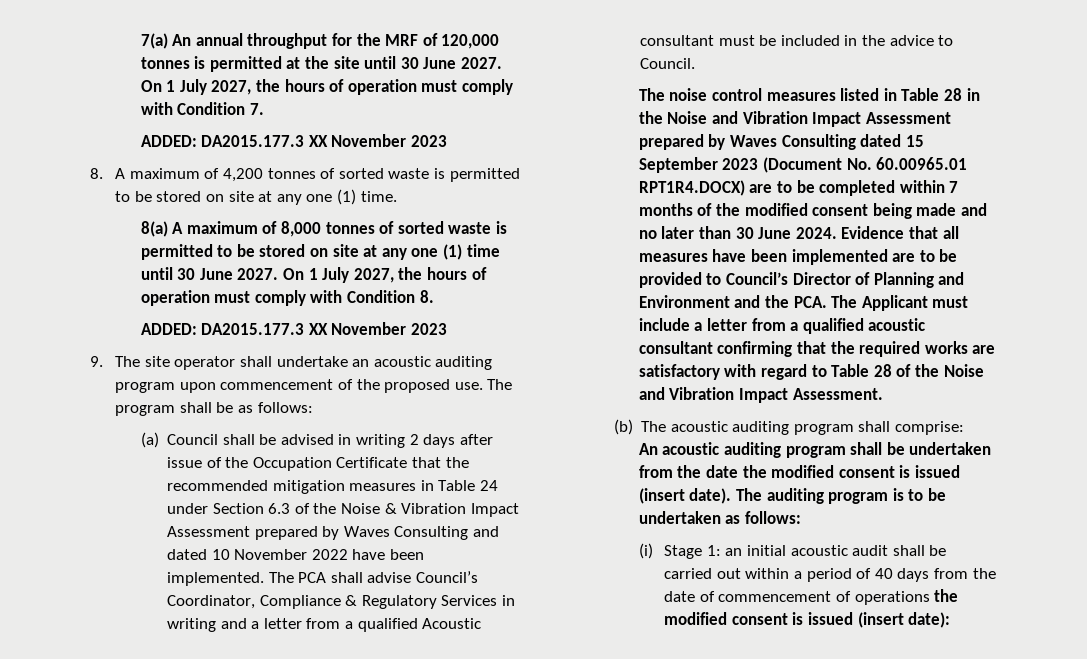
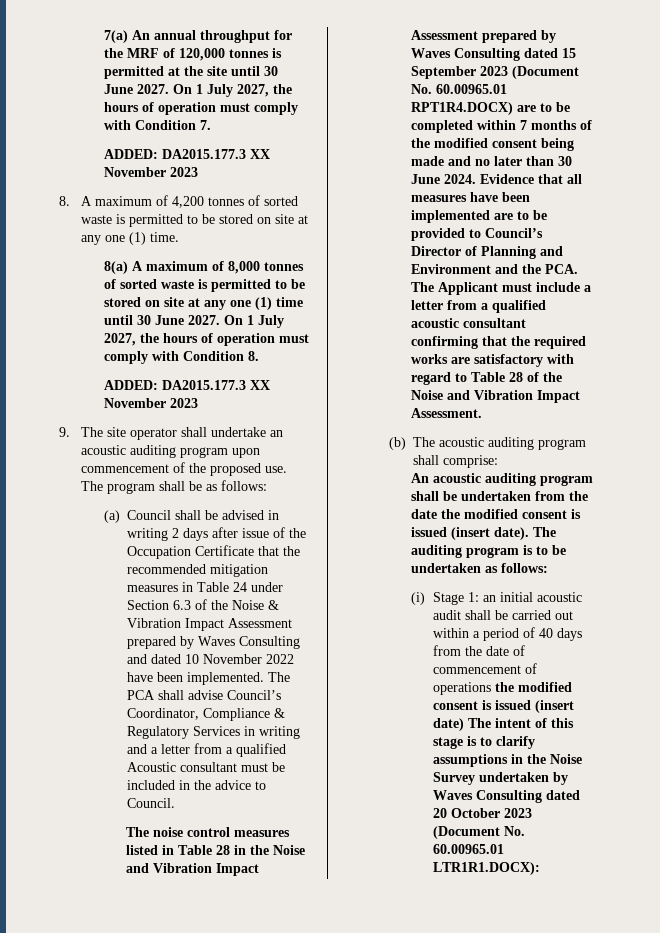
- (i) Stage 1: an initial acoustic audit shall be carried out within a period of 40 days from the date of commencement of operations the modified consent is issued (insert date):
+ (i) Stage 1: an initial acoustic audit shall be carried out within a period of 40 days from the date of commencement of operations the modified consent is issued (insert date) The intent of this stage is to clarify assumptions in the Noise Survey undertaken by Waves Consulting dated 20 October 2023 (Document No. 60.00965.01 LTR1R1.DOCX):

